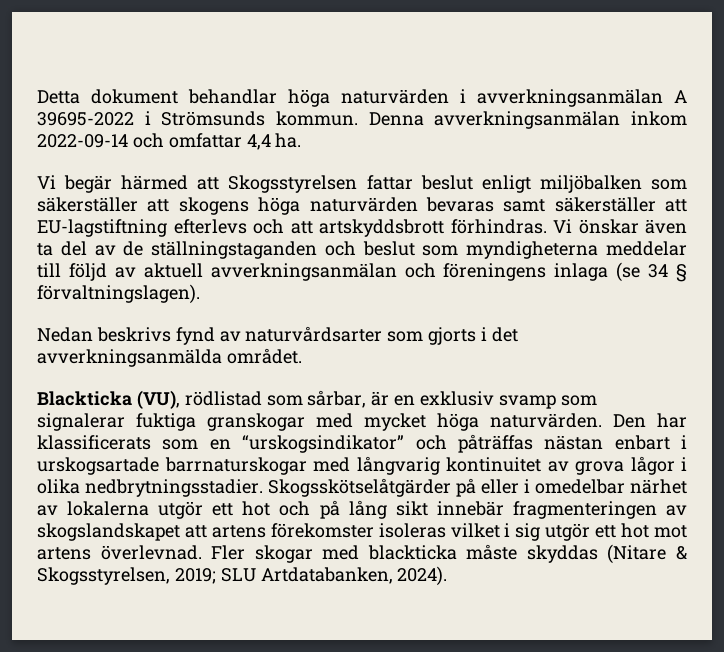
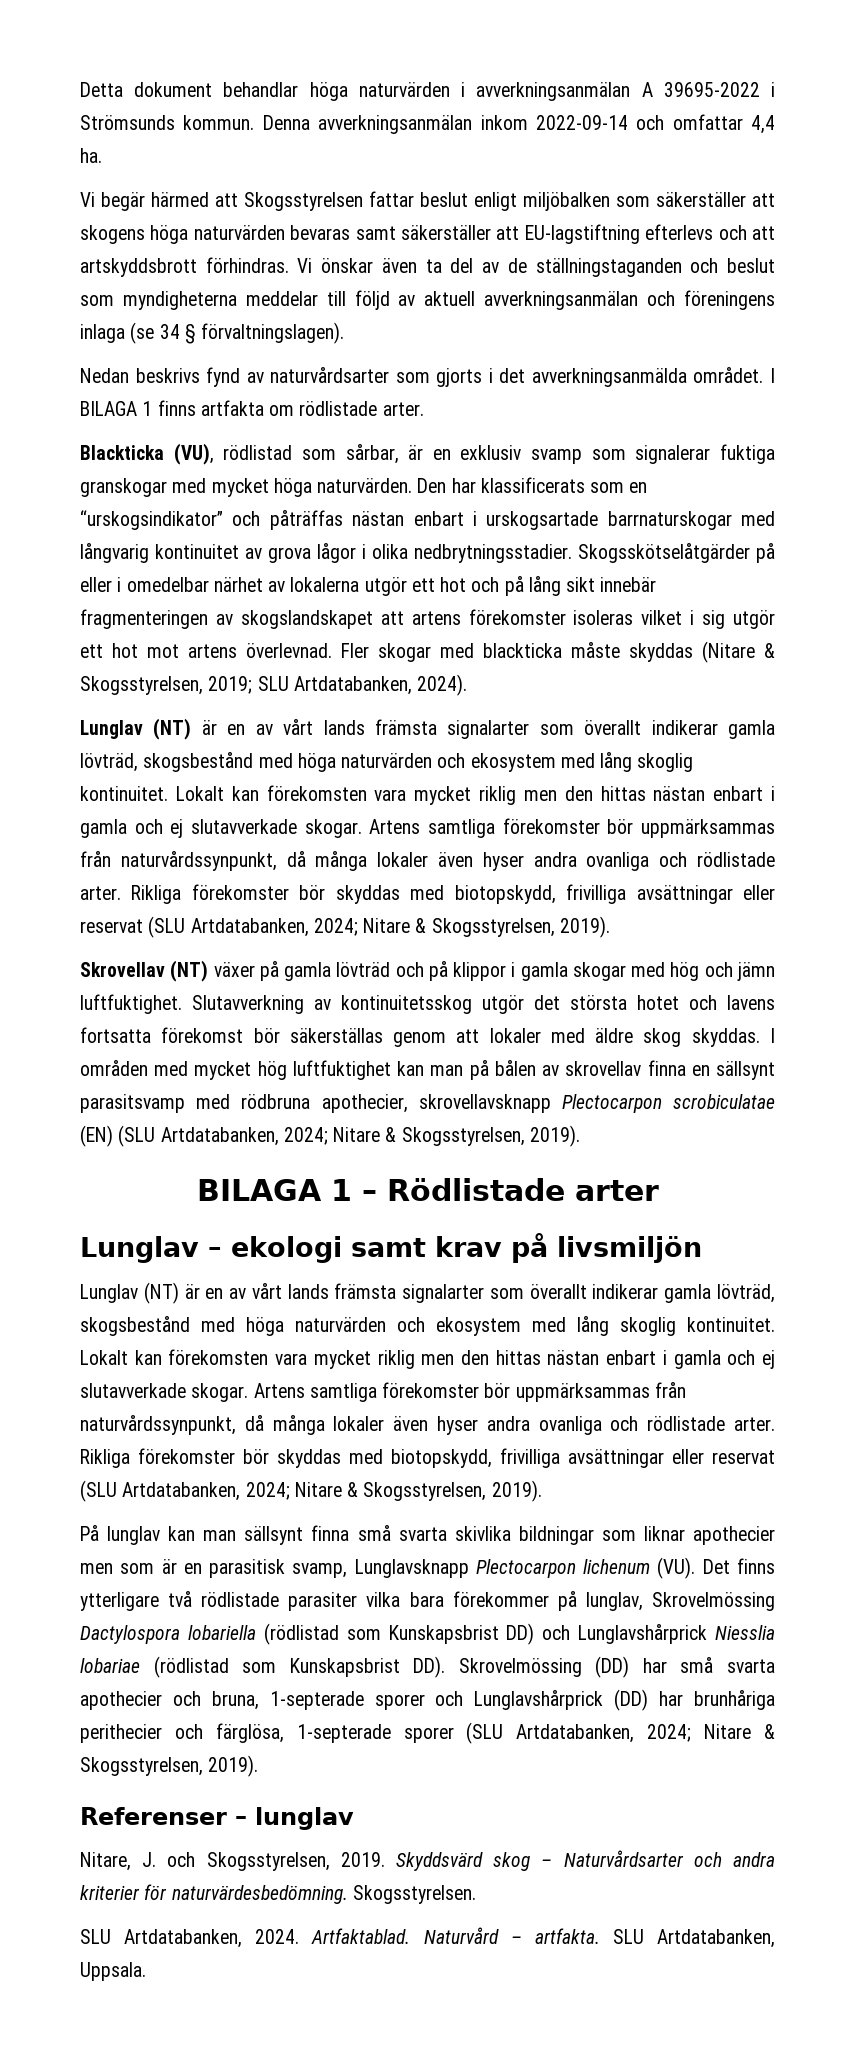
+ I BILAGA 1 finns artfakta om rödlistade arter.
  Fler skogar med blackticka måste skyddas (Nitare & Skogsstyrelsen, 2019; SLU Artdatabanken, 2024).
+ Lunglav (NT) är en av vårt lands främsta signalarter som överallt indikerar gamla lövträd, skogsbestånd med höga naturvärden och ekosystem med lång skoglig kontinuitet. Lokalt kan förekomsten vara mycket riklig men den hittas nästan enbart i gamla och ej slutavverkade skogar. Artens samtliga förekomster bör uppmärksammas från naturvårdssynpunkt, då många lokaler även hyser andra ovanliga och rödlistade arter. Rikliga förekomster bör skyddas med biotopskydd, frivilliga avsättningar eller reservat (SLU Artdatabanken, 2024; Nitare & Skogsstyrelsen, 2019).
+ Skrovellav (NT) växer på gamla lövträd och på klippor i gamla skogar med hög och jämn luftfuktighet. Slutavverkning av kontinuitetsskog utgör det största hotet och lavens fortsatta förekomst bör säkerställas genom att lokaler med äldre skog skyddas. I områden med mycket hög luftfuktighet kan man på bålen av skrovellav finna en sällsynt parasitsvamp med rödbruna apothecier, skrovellavsknapp Plectocarpon scrobiculatae (EN) (SLU Artdatabanken, 2024; Nitare & Skogsstyrelsen, 2019).
+ BILAGA 1 – Rödlistade arter
+ Lunglav – ekologi samt krav på livsmiljön
+ Lunglav (NT) är en av vårt lands främsta signalarter som överallt indikerar gamla lövträd, skogsbestånd med höga naturvärden och ekosystem med lång skoglig kontinuitet. Lokalt kan förekomsten vara mycket riklig men den hittas nästan enbart i gamla och ej slutavverkade skogar. Artens samtliga förekomster bör uppmärksammas från naturvårdssynpunkt, då många lokaler även hyser andra ovanliga och rödlistade arter. Rikliga förekomster bör skyddas med biotopskydd, frivilliga avsättningar eller reservat (SLU Artdatabanken, 2024; Nitare & Skogsstyrelsen, 2019).
+ På lunglav kan man sällsynt finna små svarta skivlika bildningar som liknar apothecier men som är en parasitisk svamp, Lunglavsknapp Plectocarpon lichenum (VU). Det finns ytterligare två rödlistade parasiter vilka bara förekommer på lunglav, Skrovelmössing Dactylospora lobariella (rödlistad som Kunskapsbrist DD) och Lunglavshårprick Niesslia lobariae (rödlistad som Kunskapsbrist DD). Skrovelmössing (DD) har små svarta apothecier och bruna, 1-septerade sporer och Lunglavshårprick (DD) har brunhåriga perithecier och färglösa, 1-septerade sporer (SLU Artdatabanken, 2024; Nitare & Skogsstyrelsen, 2019).
+ Referenser – lunglav
+ Nitare, J. och Skogsstyrelsen, 2019. Skyddsvärd skog – Naturvårdsarter och andra kriterier för naturvärdesbedömning. Skogsstyrelsen.
+ SLU Artdatabanken, 2024. Artfaktablad. Naturvård – artfakta. SLU Artdatabanken, Uppsala.

